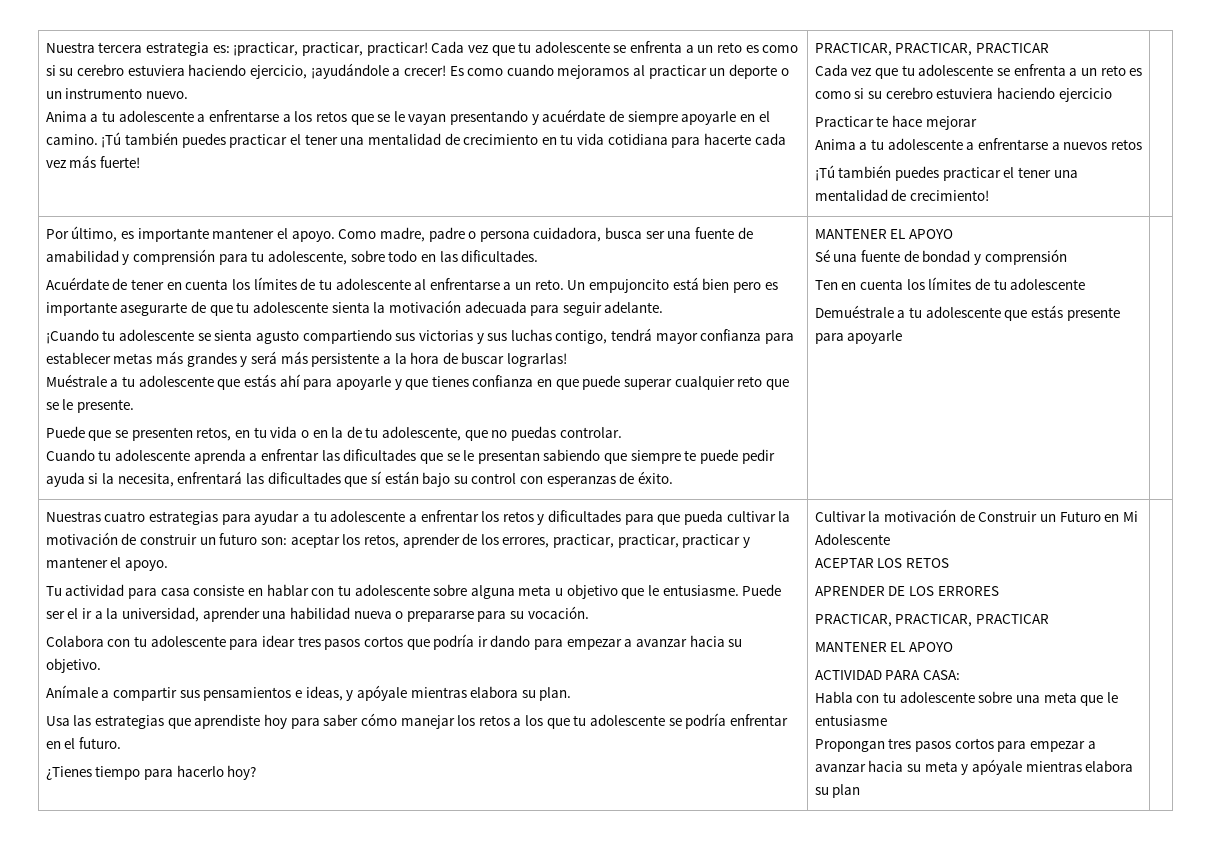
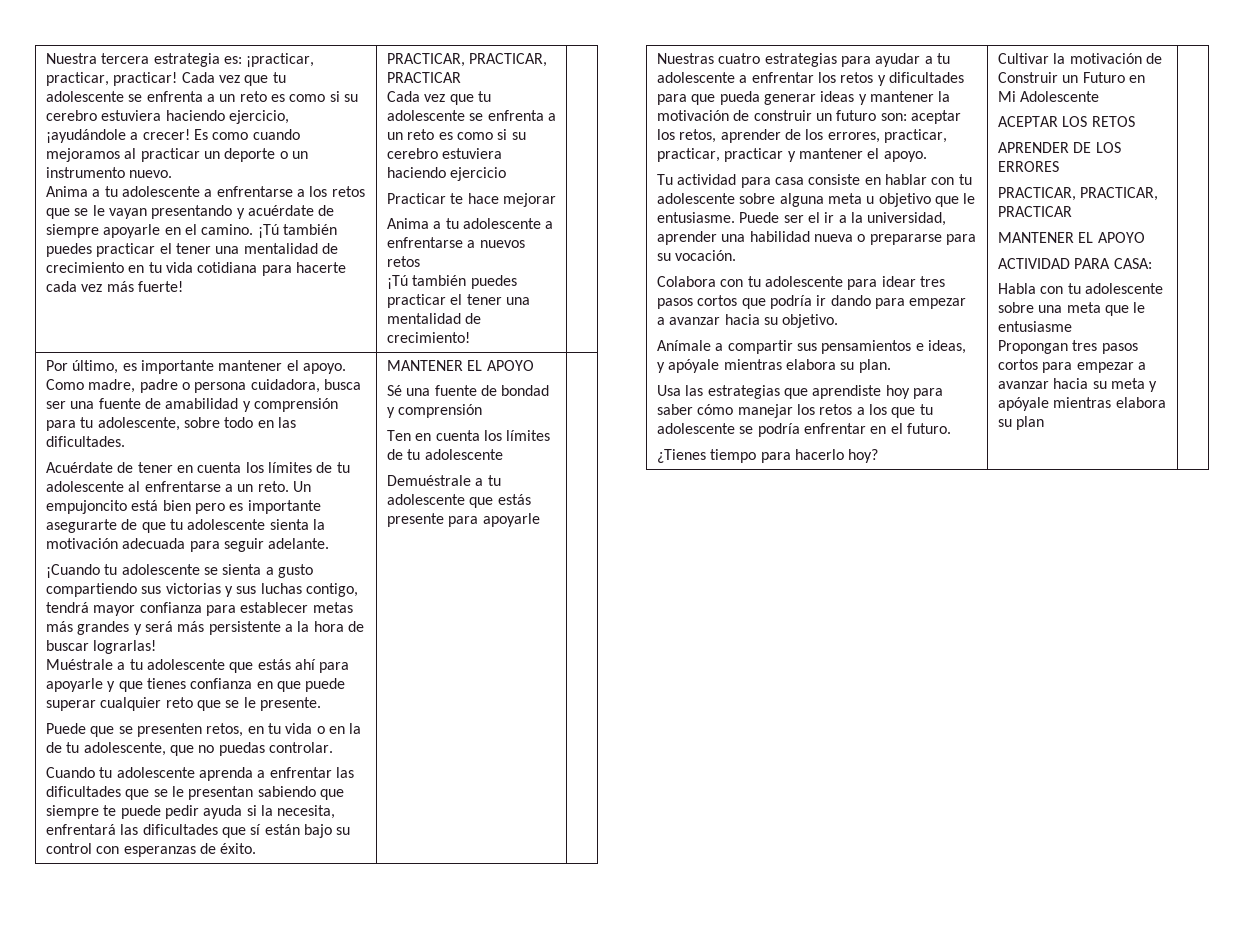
- ¡Cuando tu adolescente se sienta agusto compartiendo sus victorias y sus luchas contigo, tendrá mayor confianza para establecer metas más grandes y será más persistente a la hora de buscar lograrlas!
+ ¡Cuando tu adolescente se sienta a gusto compartiendo sus victorias y sus luchas contigo, tendrá mayor confianza para establecer metas más grandes y será más persistente a la hora de buscar lograrlas!
- Nuestras cuatro estrategias para ayudar a tu adolescente a enfrentar los retos y dificultades para que pueda cultivar la motivación de construir un futuro son: aceptar los retos, aprender de los errores, practicar, practicar, practicar y mantener el apoyo.
+ Nuestras cuatro estrategias para ayudar a tu adolescente a enfrentar los retos y dificultades para que pueda generar ideas y mantener la motivación de construir un futuro son: aceptar los retos, aprender de los errores, practicar, practicar, practicar y mantener el apoyo.

